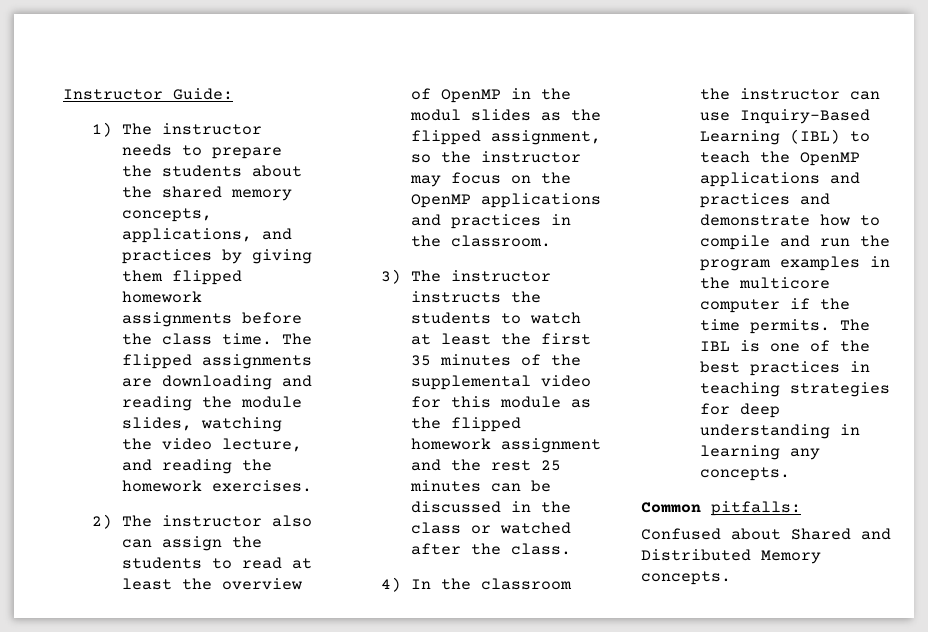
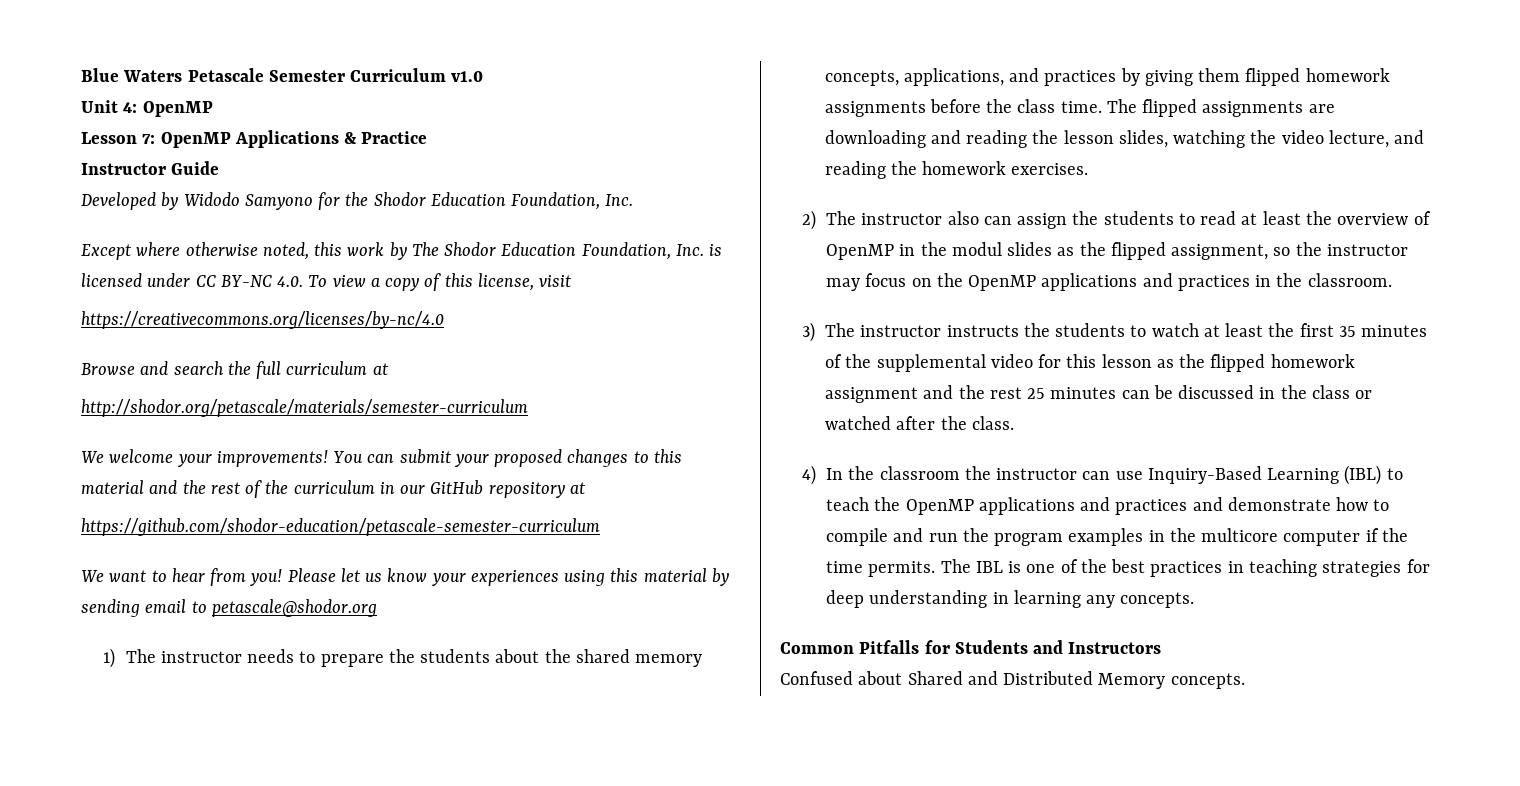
- Instructor Guide:
+ Blue Waters Petascale Semester Curriculum v1.0
+ Unit 4: OpenMP
+ Lesson 7: OpenMP Applications & Practice
+ Instructor Guide
+ Developed by Widodo Samyono for the Shodor Education Foundation, Inc.
+ Except where otherwise noted, this work by The Shodor Education Foundation, Inc. is licensed under CC BY-NC 4.0. To view a copy of this license, visit
+ https://creativecommons.org/licenses/by-nc/4.0
+ Browse and search the full curriculum at
+ http://shodor.org/petascale/materials/semester-curriculum
+ We welcome your improvements! You can submit your proposed changes to this material and the rest of the curriculum in our GitHub repository at
+ https://github.com/shodor-education/petascale-semester-curriculum
+ We want to hear from you! Please let us know your experiences using this material by sending email to petascale@shodor.org
- The flipped assignments are downloading and reading the module slides, watching the video lecture, and reading the homework exercises.
+ The flipped assignments are downloading and reading the lesson slides, watching the video lecture, and reading the homework exercises.
- 3) The instructor instructs the students to watch at least the first 35 minutes of the supplemental video for this module as the flipped homework assignment and the rest 25 minutes can be discussed in the class or watched after the class.
+ 3) The instructor instructs the students to watch at least the first 35 minutes of the supplemental video for this lesson as the flipped homework assignment and the rest 25 minutes can be discussed in the class or watched after the class.
- Common pitfalls:
+ Common Pitfalls for Students and Instructors

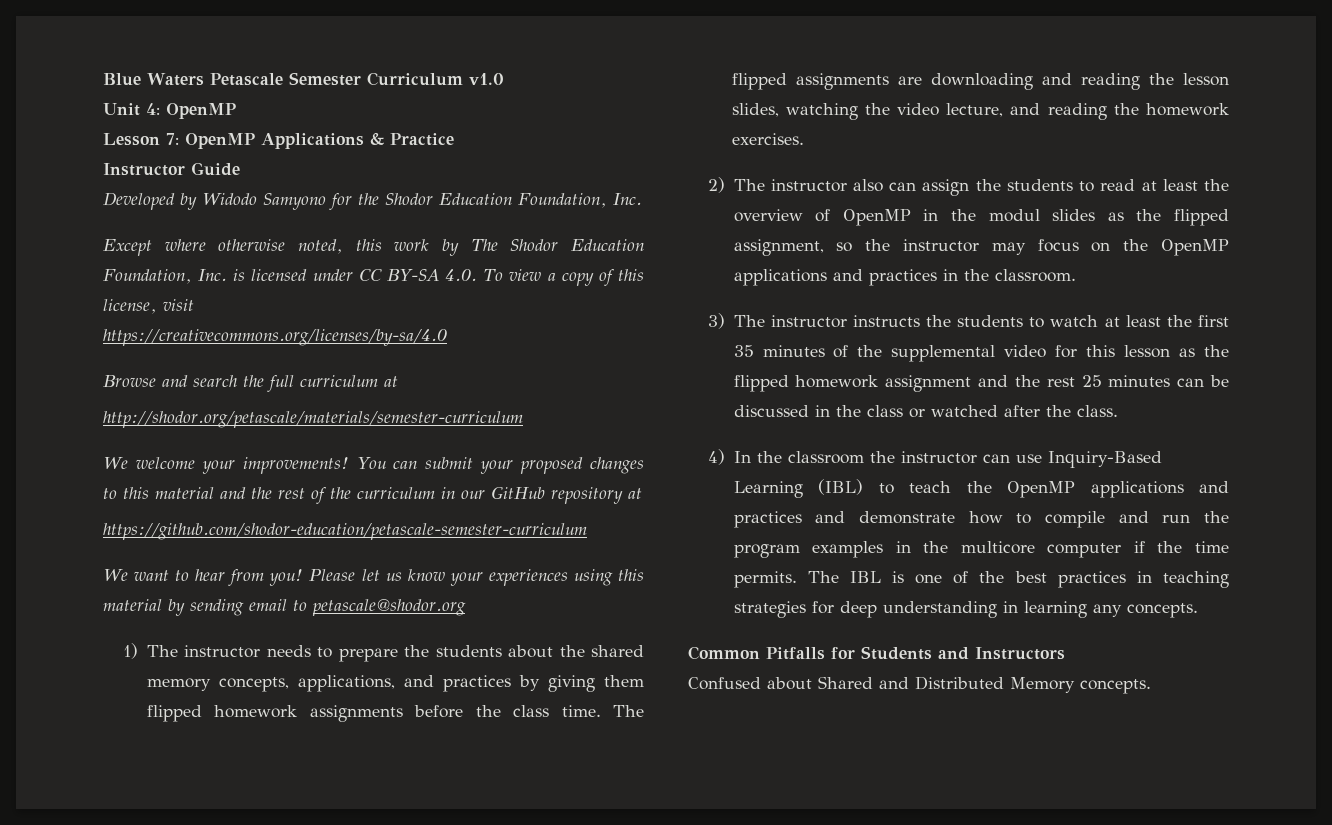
- Except where otherwise noted, this work by The Shodor Education Foundation, Inc. is licensed under CC BY-NC 4.0. To view a copy of this license, visit
+ Except where otherwise noted, this work by The Shodor Education Foundation, Inc. is licensed under CC BY-SA 4.0. To view a copy of this license, visit
- https://creativecommons.org/licenses/by-nc/4.0
+ https://creativecommons.org/licenses/by-sa/4.0

